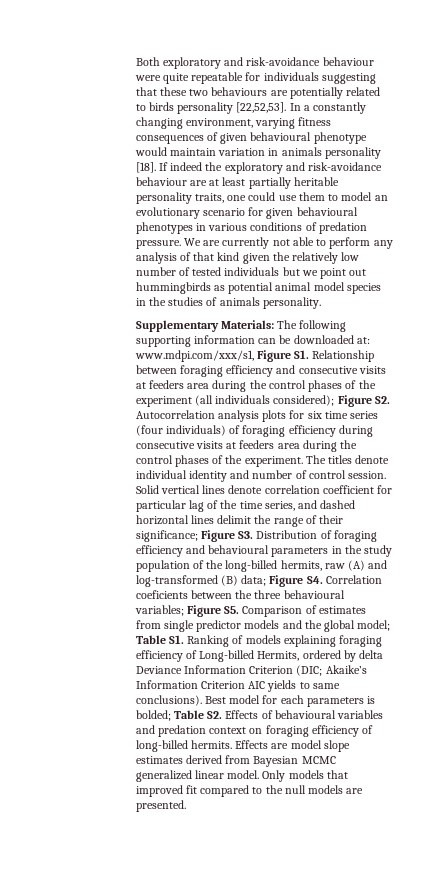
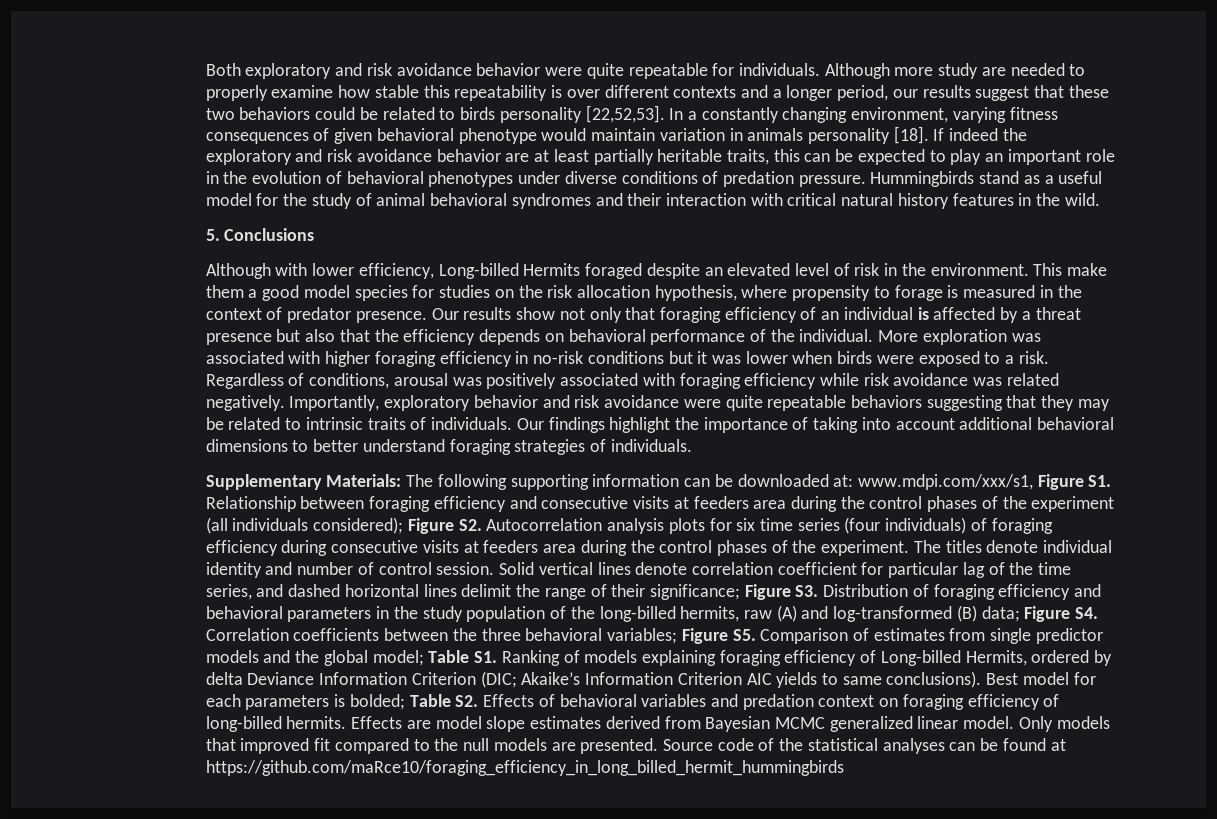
- Both exploratory and risk-avoidance behaviour were quite repeatable for individuals suggesting that these two behaviours are potentially related to birds personality [22,52,53].
+ Both exploratory and risk avoidance behavior were quite repeatable for individuals. Although more study are needed to properly examine how stable this repeatability is over different contexts and a longer period, our results suggest that these two behaviors could be related to birds personality [22,52,53].
- In a constantly changing environment, varying fitness consequences of given behavioural phenotype would maintain variation in animals personality [18].
+ In a constantly changing environment, varying fitness consequences of given behavioral phenotype would maintain variation in animals personality [18].
- If indeed the exploratory and risk-avoidance behaviour are at least partially heritable personality traits, one could use them to model an evolutionary scenario for given behavioural phenotypes in various conditions of predation pressure. We are currently not able to perform any analysis of that kind given the relatively low number of tested individuals but we point out hummingbirds as potential animal model species in the studies of animals personality.
+ If indeed the exploratory and risk avoidance behavior are at least partially heritable traits, this can be expected to play an important role in the evolution of behavioral phenotypes under diverse conditions of predation pressure. Hummingbirds stand as a useful model for the study of animal behavioral syndromes and their interaction with critical natural history features in the wild.
+ 5. Conclusions
+ Although with lower efficiency, Long-billed Hermits foraged despite an elevated level of risk in the environment. This make them a good model species for studies on the risk allocation hypothesis, where propensity to forage is measured in the context of predator presence. Our results show not only that foraging efficiency of an individual is affected by a threat presence but also that the efficiency depends on behavioral performance of the individual. More exploration was associated with higher foraging efficiency in no-risk conditions but it was lower when birds were exposed to a risk. Regardless of conditions, arousal was positively associated with foraging efficiency while risk avoidance was related negatively. Importantly, exploratory behavior and risk avoidance were quite repeatable behaviors suggesting that they may be related to intrinsic traits of individuals. Our findings highlight the importance of taking into account additional behavioral dimensions to better understand foraging strategies of individuals.
- Figure S3. Distribution of foraging efficiency and behavioural parameters in the study population of the long-billed hermits, raw (A) and log-transformed (B) data;
+ Figure S3. Distribution of foraging efficiency and behavioral parameters in the study population of the long-billed hermits, raw (A) and log-transformed (B) data;
- Figure S4. Correlation coeficients between the three behavioural variables;
+ Figure S4. Correlation coefficients between the three behavioral variables;
- Best model for each parameters is bolded; Table S2. Effects of behavioural variables and predation context on foraging efficiency of long-billed hermits.
+ Best model for each parameters is bolded; Table S2. Effects of behavioral variables and predation context on foraging efficiency of long-billed hermits.
+ Source code of the statistical analyses can be found at https://github.com/maRce10/foraging_efficiency_in_long_billed_hermit_hummingbirds

